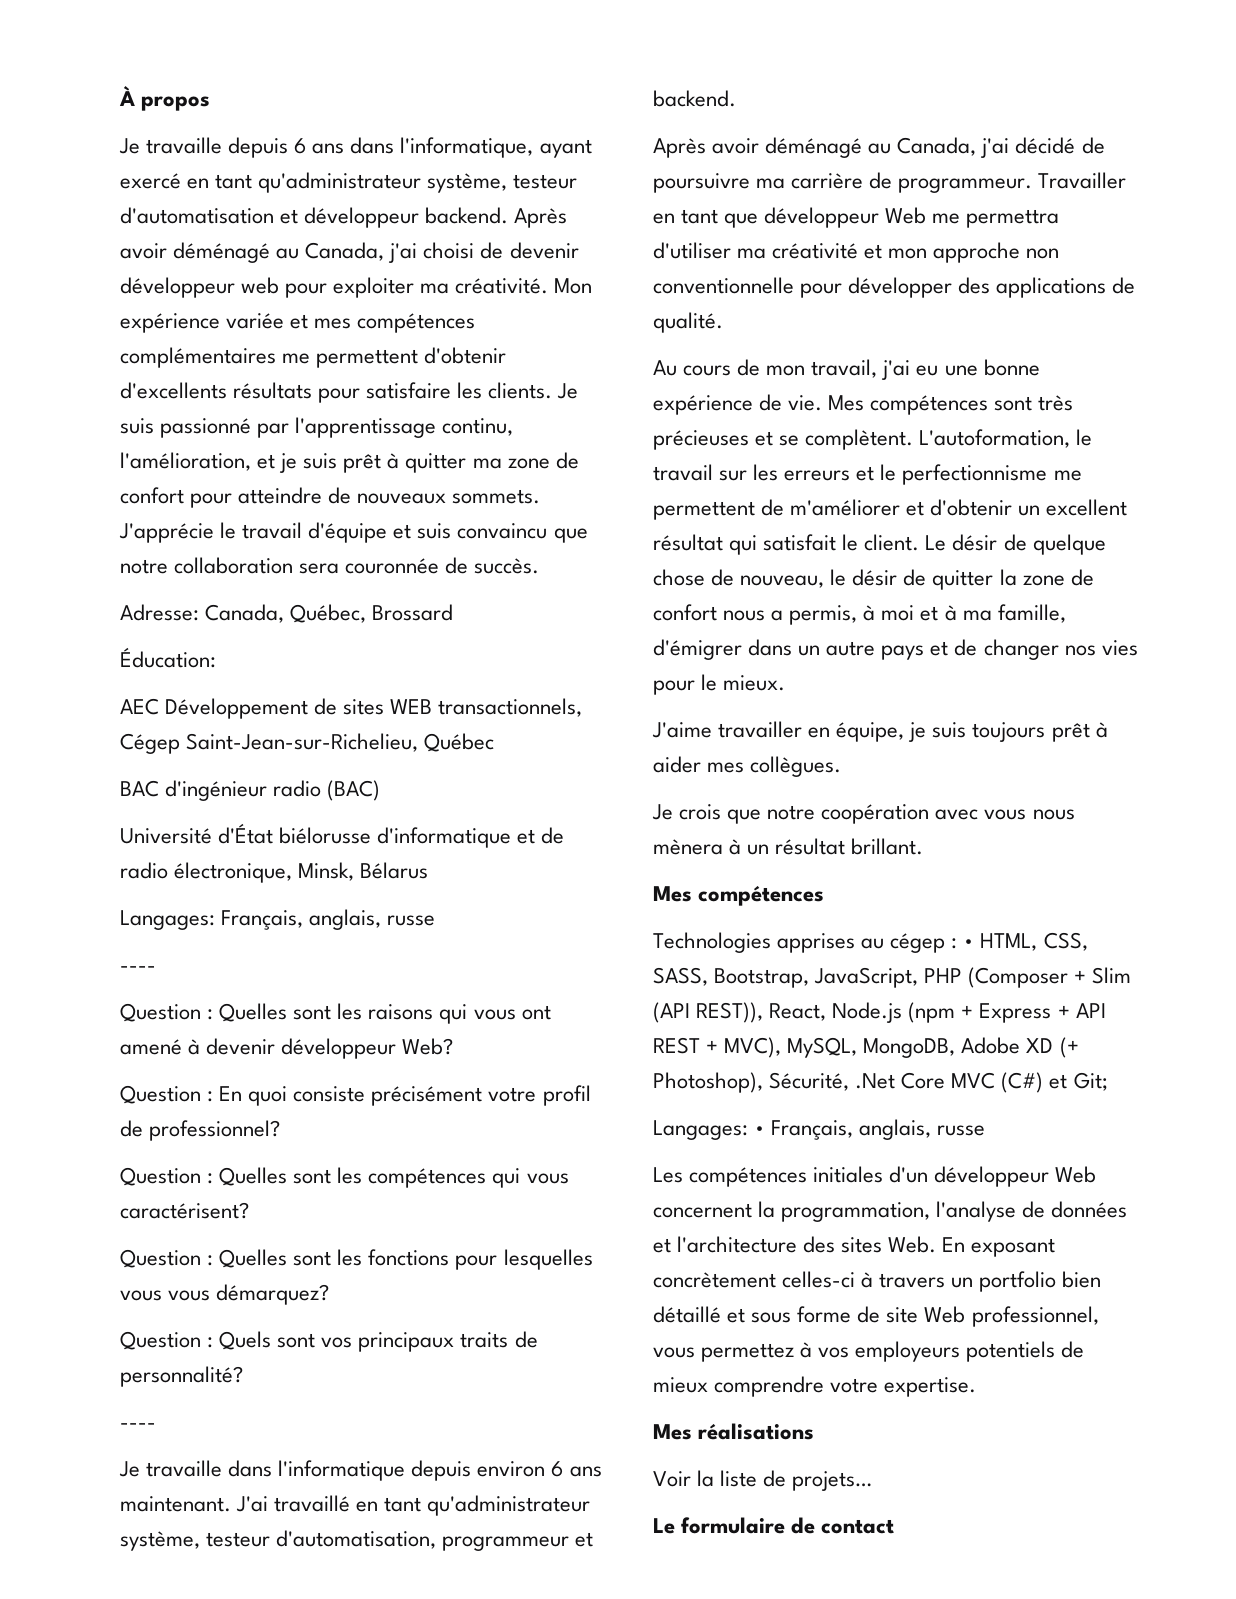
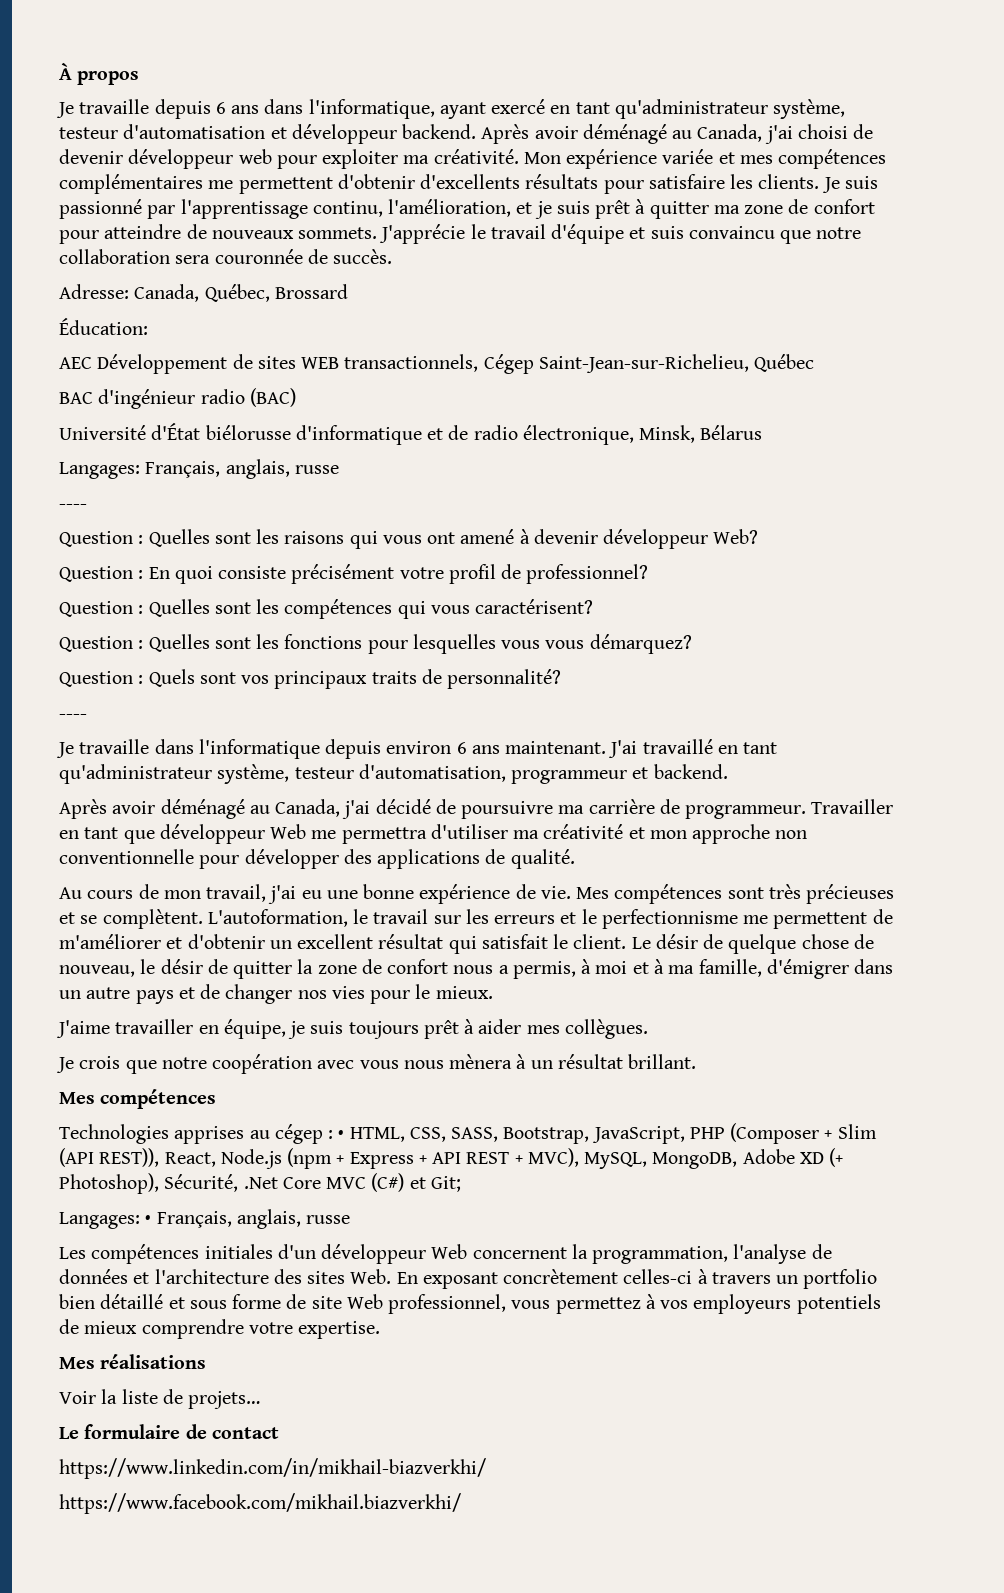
+ https://www.linkedin.com/in/mikhail-biazverkhi/
+ https://www.facebook.com/mikhail.biazverkhi/

